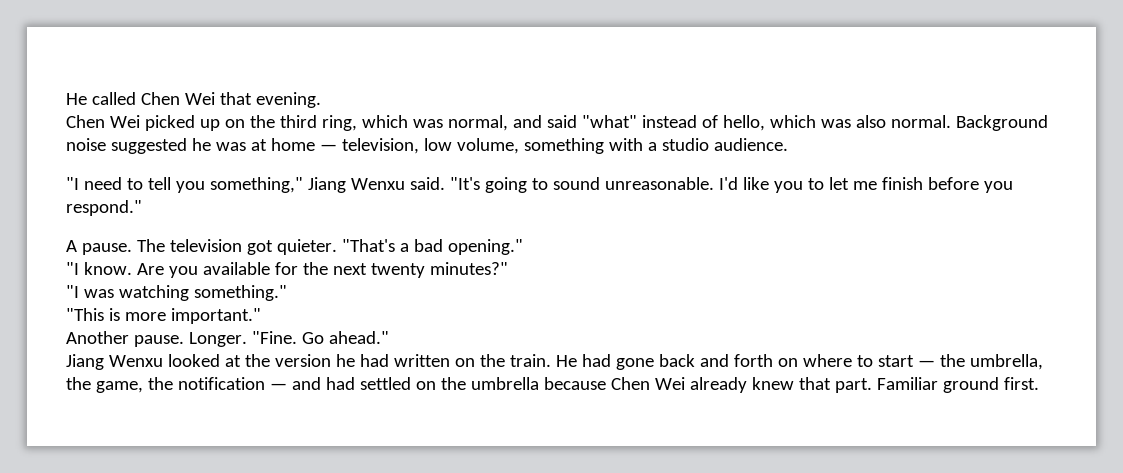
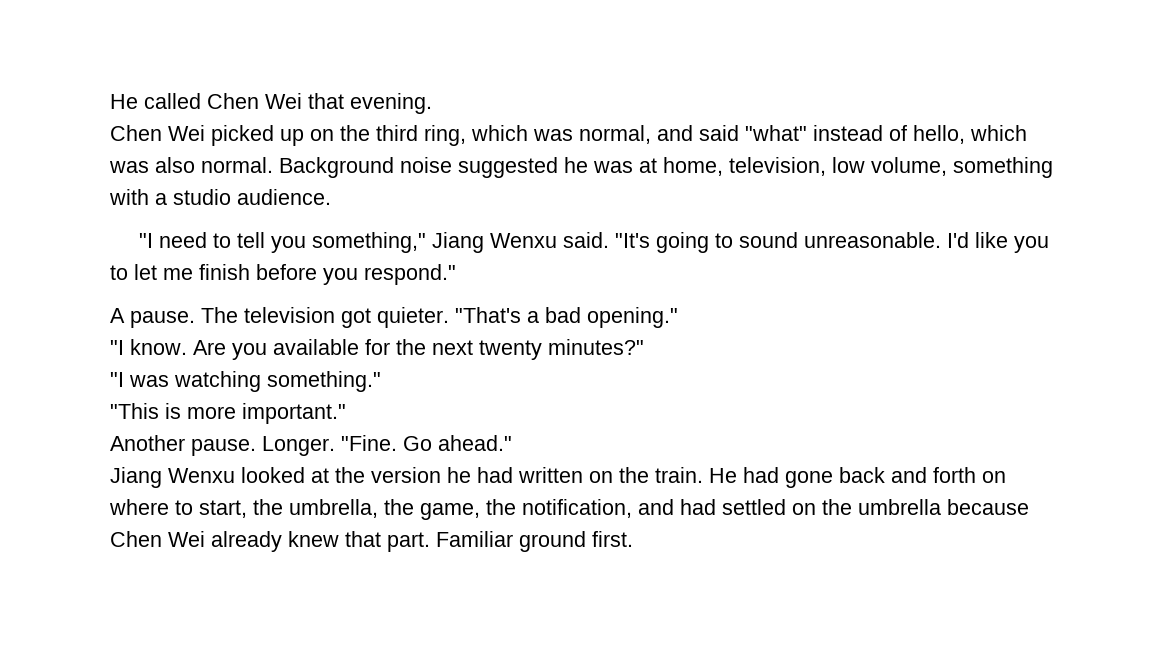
- Background noise suggested he was at home — television, low volume, something with a studio audience.
+ Background noise suggested he was at home, television, low volume, something with a studio audience.
- He had gone back and forth on where to start — the umbrella, the game, the notification — and had settled on the umbrella because Chen Wei already knew that part.
+ He had gone back and forth on where to start, the umbrella, the game, the notification, and had settled on the umbrella because Chen Wei already knew that part.

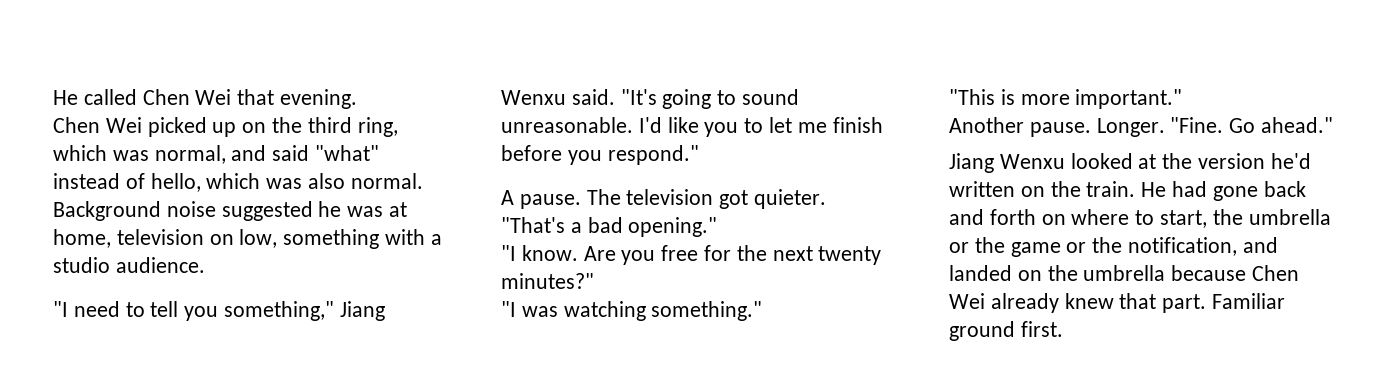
- Background noise suggested he was at home, television, low volume, something with a studio audience.
+ Background noise suggested he was at home, television on low, something with a studio audience.
- Are you available for the next twenty minutes?"
+ Are you free for the next twenty minutes?"
- Jiang Wenxu looked at the version he had written on the train.
+ Jiang Wenxu looked at the version he'd written on the train.
- He had gone back and forth on where to start, the umbrella, the game, the notification, and had settled on the umbrella because Chen Wei already knew that part.
+ He had gone back and forth on where to start, the umbrella or the game or the notification, and landed on the umbrella because Chen Wei already knew that part.

